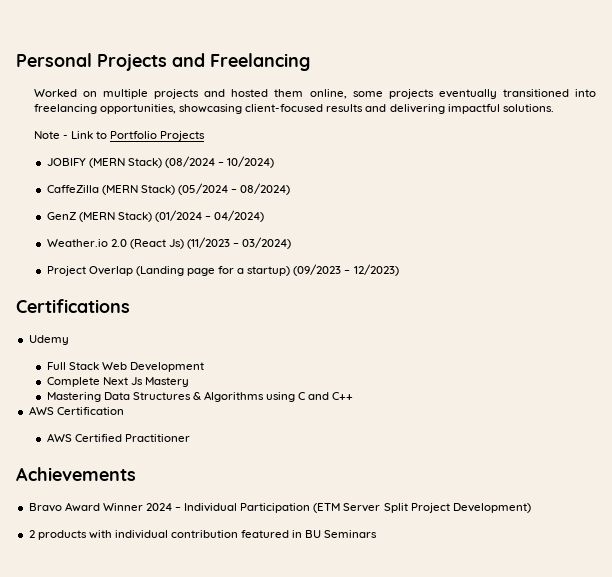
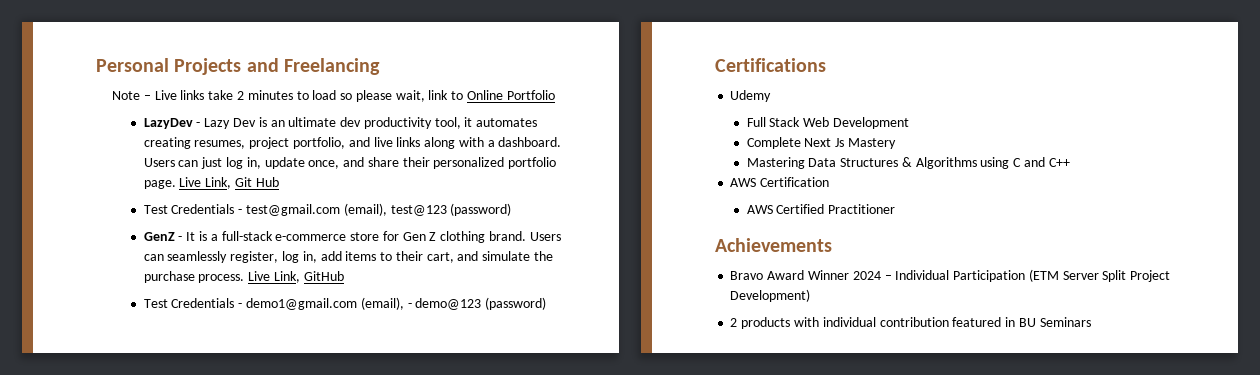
- Worked on multiple projects and hosted them online, some projects eventually transitioned into freelancing opportunities, showcasing client-focused results and delivering impactful solutions.
- Note - Link to Portfolio Projects
- JOBIFY (MERN Stack) (08/2024 – 10/2024)
- CaffeZilla (MERN Stack) (05/2024 – 08/2024)
- GenZ (MERN Stack) (01/2024 – 04/2024)
- Weather.io 2.0 (React Js) (11/2023 – 03/2024)
- Project Overlap (Landing page for a startup) (09/2023 – 12/2023)
+ Note – Live links take 2 minutes to load so please wait, link to Online Portfolio
+ LazyDev - Lazy Dev is an ultimate dev productivity tool, it automates creating resumes, project portfolio, and live links along with a dashboard. Users can just log in, update once, and share their personalized portfolio page. Live Link, Git Hub
+ Test Credentials - test@gmail.com (email), test@123 (password)
+ GenZ - It is a full-stack e-commerce store for Gen Z clothing brand. Users can seamlessly register, log in, add items to their cart, and simulate the purchase process. Live Link, GitHub
+ Test Credentials - demo1@gmail.com (email), - demo@123 (password)

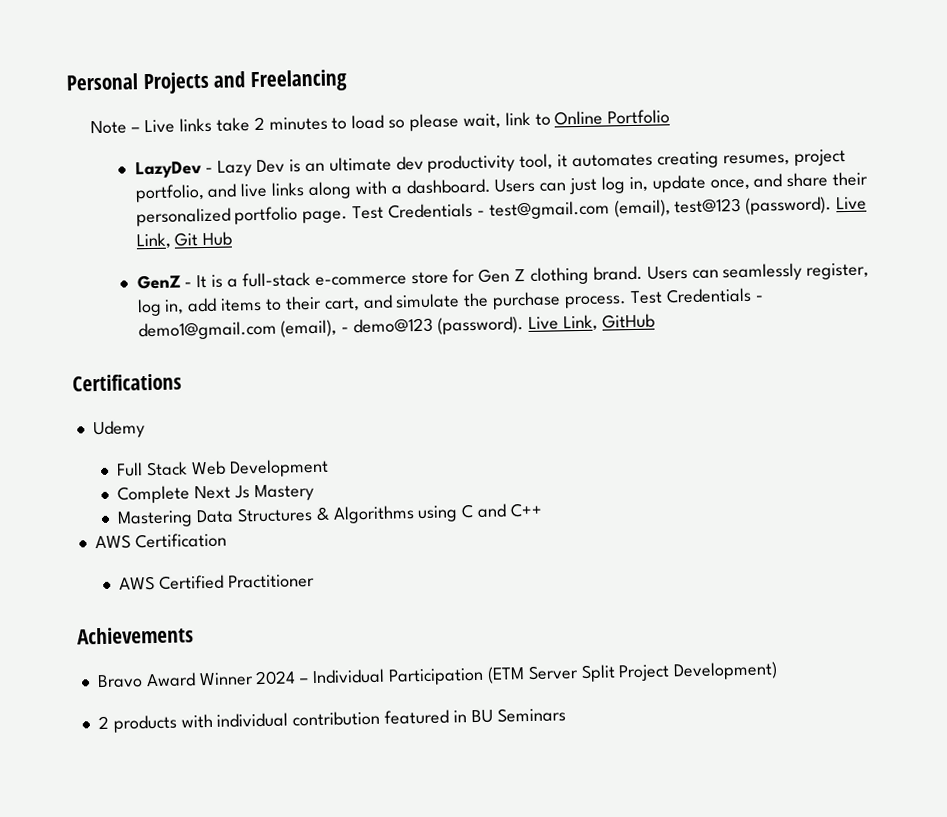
- Users can just log in, update once, and share their personalized portfolio page. Live Link, Git Hub
- Test Credentials - test@gmail.com (email), test@123 (password)
+ Users can just log in, update once, and share their personalized portfolio page. Test Credentials - test@gmail.com (email), test@123 (password). Live Link, Git Hub
- Users can seamlessly register, log in, add items to their cart, and simulate the purchase process. Live Link, GitHub
- Test Credentials - demo1@gmail.com (email), - demo@123 (password)
+ Users can seamlessly register, log in, add items to their cart, and simulate the purchase process. Test Credentials - demo1@gmail.com (email), - demo@123 (password). Live Link, GitHub

